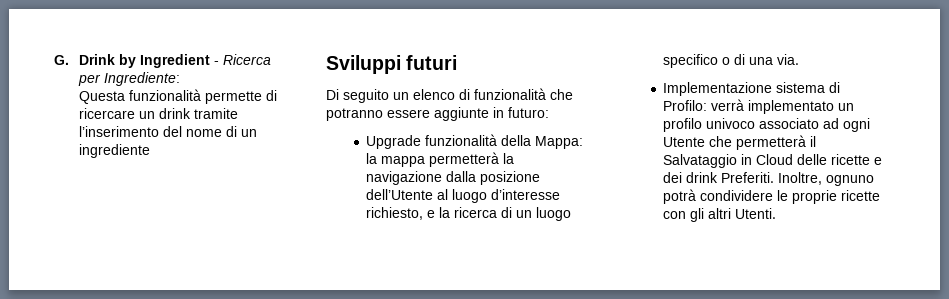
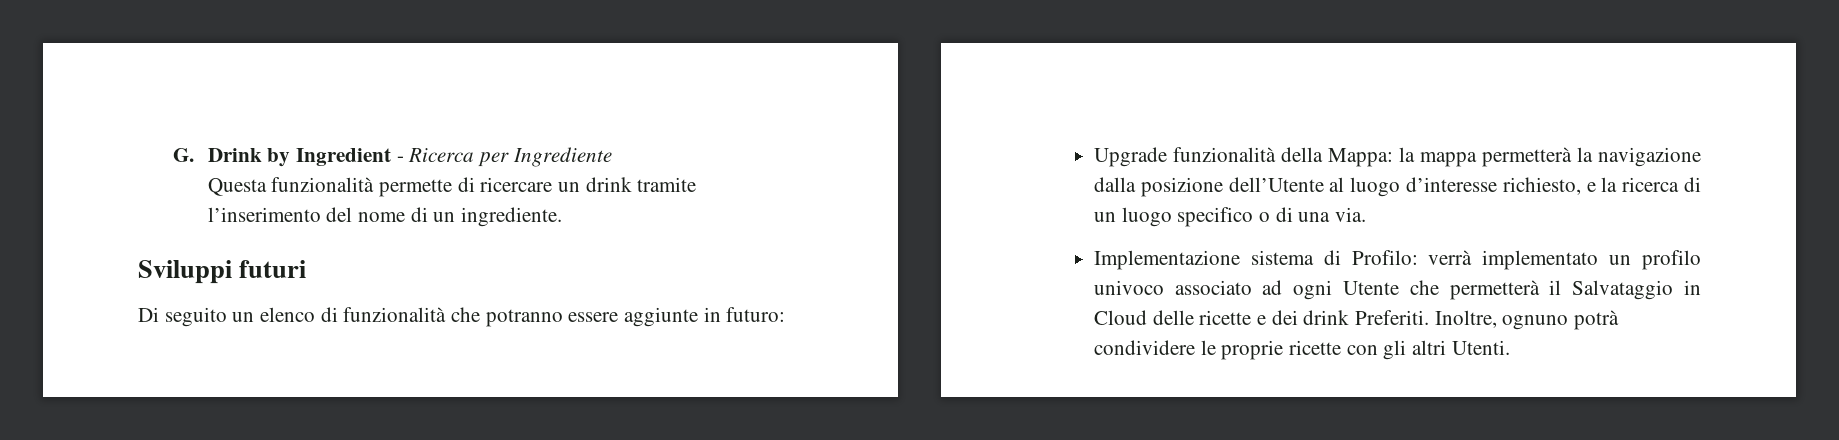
- G. Drink by Ingredient - Ricerca per Ingrediente:
+ G. Drink by Ingredient - Ricerca per Ingrediente
- Questa funzionalità permette di ricercare un drink tramite l’inserimento del nome di un ingrediente
+ Questa funzionalità permette di ricercare un drink tramite l’inserimento del nome di un ingrediente.

